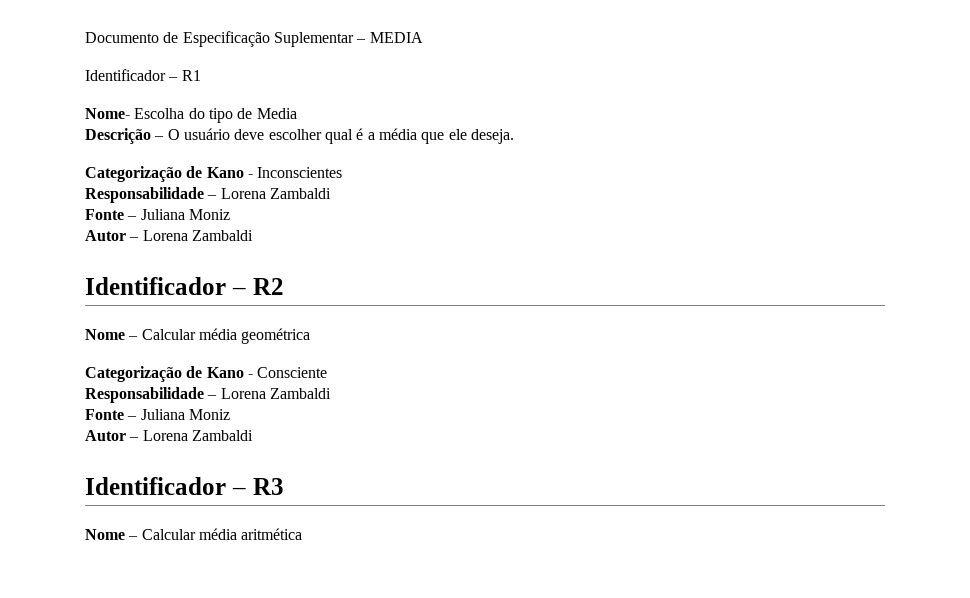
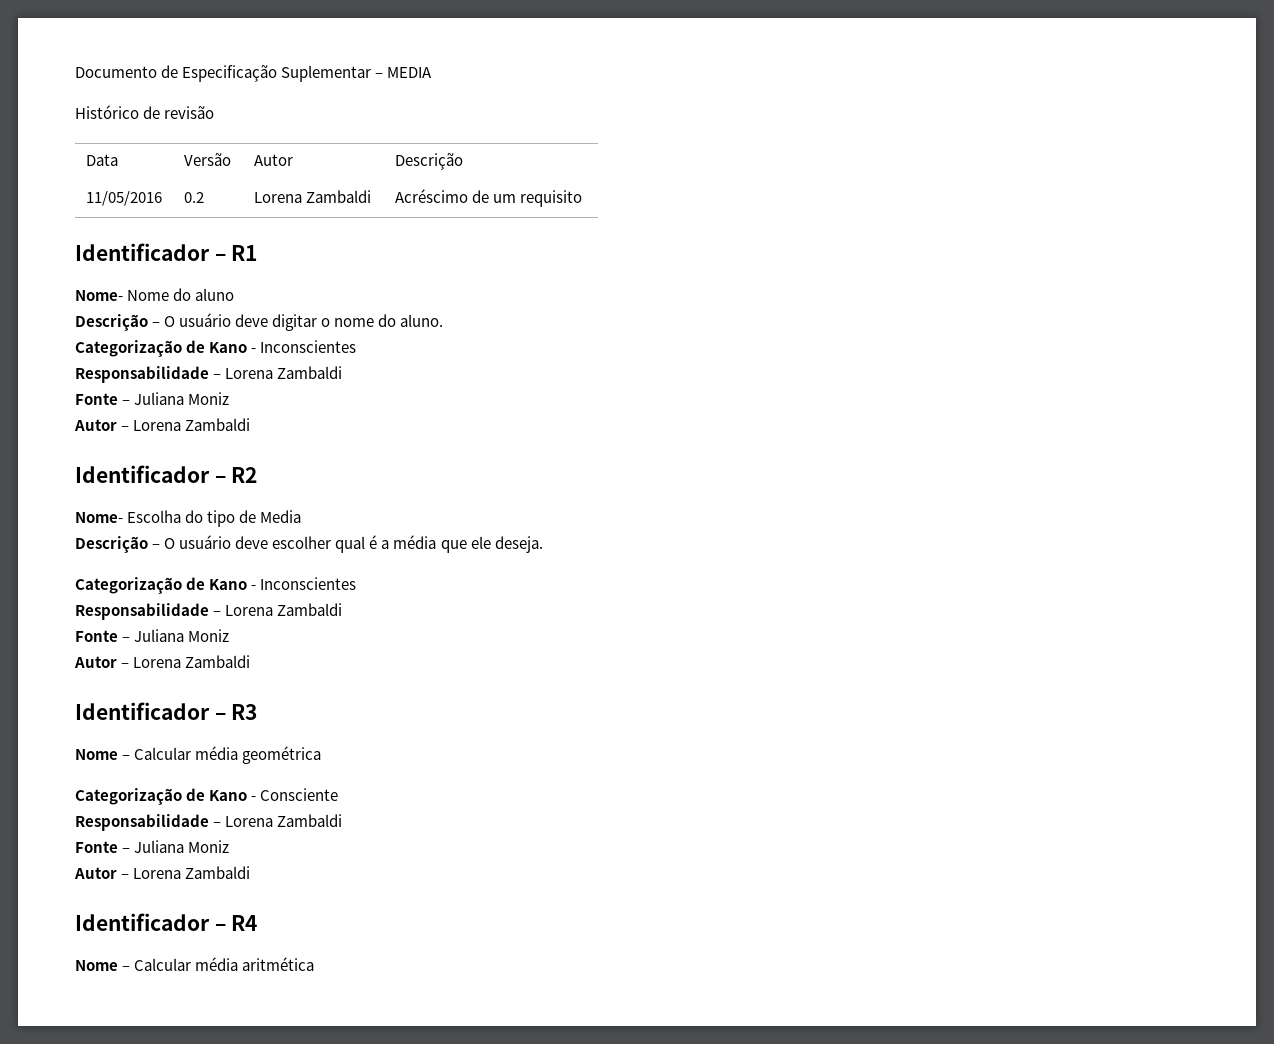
+ Histórico de revisão
+ Data | Versão | Autor | Descrição
+ 11/05/2016 | 0.2 | Lorena Zambaldi | Acréscimo de um requisito
  Identificador – R1
+ Nome- Nome do aluno
+ Descrição – O usuário deve digitar o nome do aluno.
+ Categorização de Kano - Inconscientes
+ Responsabilidade – Lorena Zambaldi
+ Fonte – Juliana Moniz
+ Autor – Lorena Zambaldi
+ Identificador – R2
- Identificador – R2
+ Identificador – R3
- Identificador – R3
+ Identificador – R4

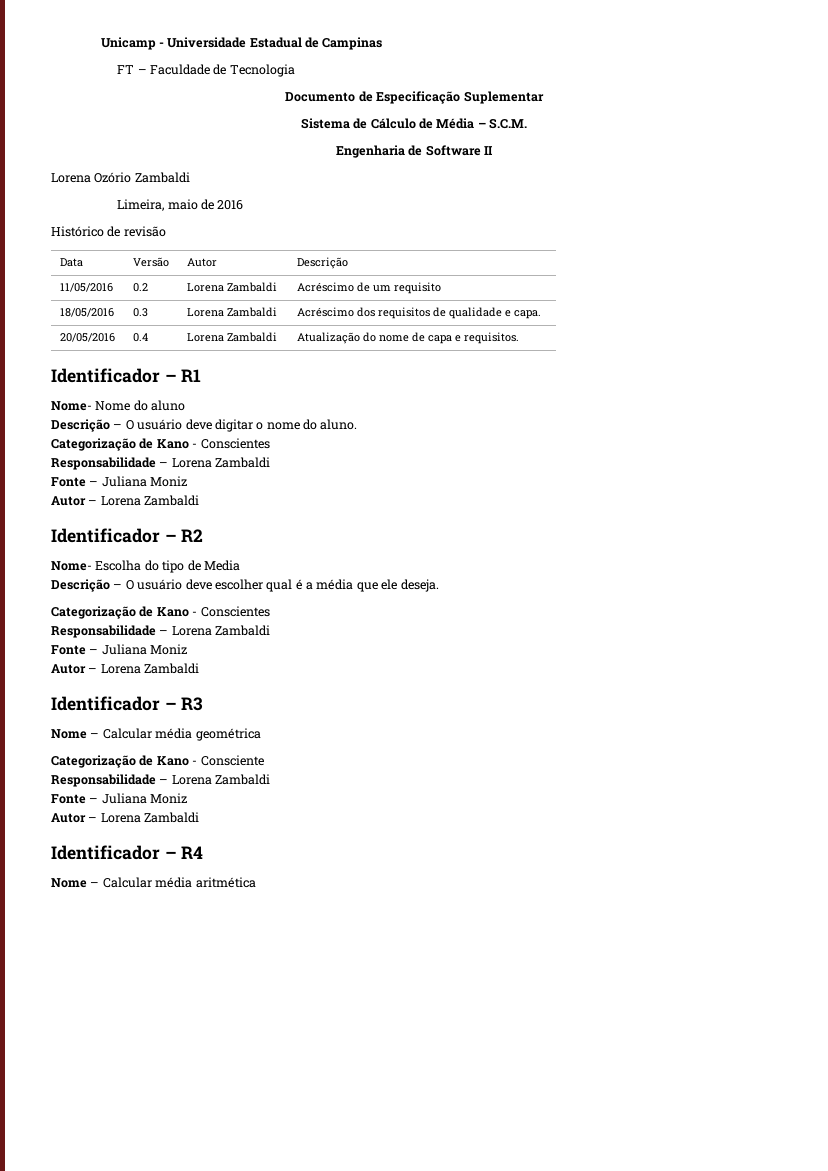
- Documento de Especificação Suplementar – MEDIA
+ Unicamp - Universidade Estadual de Campinas
+ FT – Faculdade de Tecnologia
+ Documento de Especificação Suplementar
+ Sistema de Cálculo de Média – S.C.M.
+ Engenharia de Software II
+ Lorena Ozório Zambaldi
+ Limeira, maio de 2016
+ 18/05/2016 | 0.3 | Lorena Zambaldi | Acréscimo dos requisitos de qualidade e capa.
+ 20/05/2016 | 0.4 | Lorena Zambaldi | Atualização do nome de capa e requisitos.
  Descrição – O usuário deve digitar o nome do aluno.
- Categorização de Kano - Inconscientes
+ Categorização de Kano - Conscientes
  Descrição – O usuário deve escolher qual é a média que ele deseja.
- Categorização de Kano - Inconscientes
+ Categorização de Kano - Conscientes

